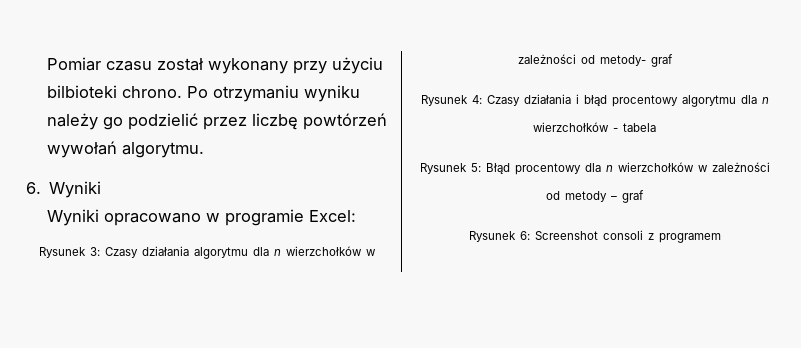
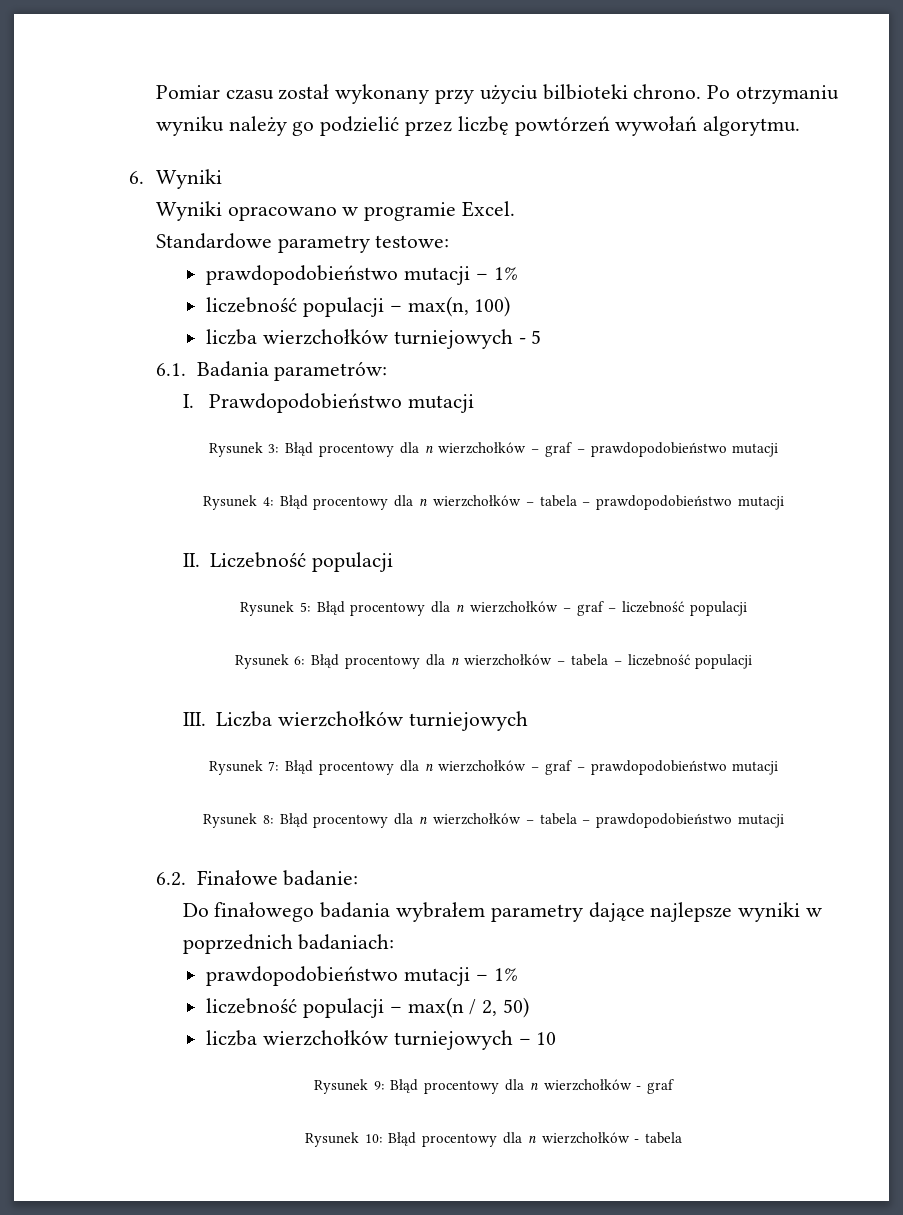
- Wyniki opracowano w programie Excel:
- Rysunek 3: Czasy działania algorytmu dla n wierzchołków w zależności od metody- graf
- Rysunek 4: Czasy działania i błąd procentowy algorytmu dla n wierzchołków - tabela
+ Wyniki opracowano w programie Excel.
+ Standardowe parametry testowe:
+ prawdopodobieństwo mutacji – 1%
+ liczebność populacji – max(n, 100)
+ liczba wierzchołków turniejowych - 5
+ 6.1. Badania parametrów:
+ I. Prawdopodobieństwo mutacji
+ Rysunek 3: Błąd procentowy dla n wierzchołków – graf – prawdopodobieństwo mutacji
+ Rysunek 4: Błąd procentowy dla n wierzchołków – tabela – prawdopodobieństwo mutacji
+ II. Liczebność populacji
- Rysunek 5: Błąd procentowy dla n wierzchołków w zależności od metody – graf
- Rysunek 6: Screenshot consoli z programem
+ Rysunek 5: Błąd procentowy dla n wierzchołków – graf – liczebność populacji
+ Rysunek 6: Błąd procentowy dla n wierzchołków – tabela – liczebność populacji
+ III. Liczba wierzchołków turniejowych
+ Rysunek 7: Błąd procentowy dla n wierzchołków – graf – prawdopodobieństwo mutacji
+ Rysunek 8: Błąd procentowy dla n wierzchołków – tabela – prawdopodobieństwo mutacji
+ 6.2. Finałowe badanie:
+ Do finałowego badania wybrałem parametry dające najlepsze wyniki w poprzednich badaniach:
+ prawdopodobieństwo mutacji – 1%
+ liczebność populacji – max(n / 2, 50)
+ liczba wierzchołków turniejowych – 10
+ Rysunek 9: Błąd procentowy dla n wierzchołków - graf
+ Rysunek 10: Błąd procentowy dla n wierzchołków - tabela

